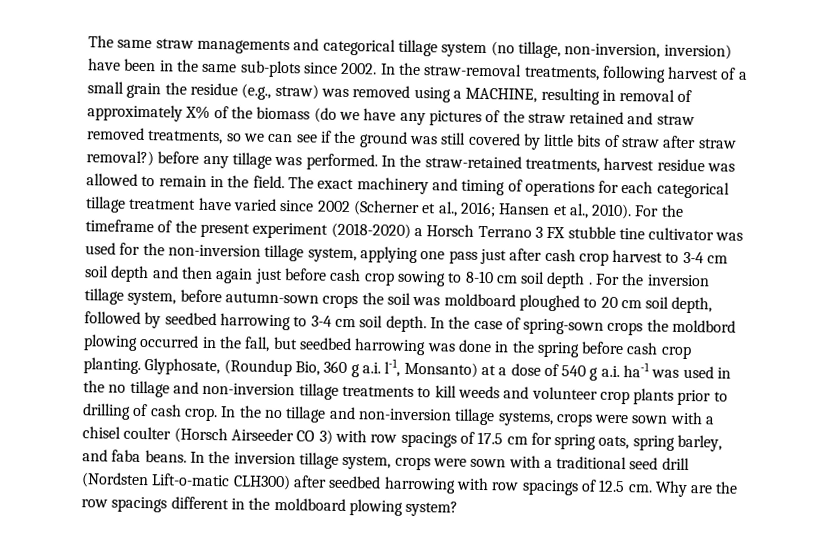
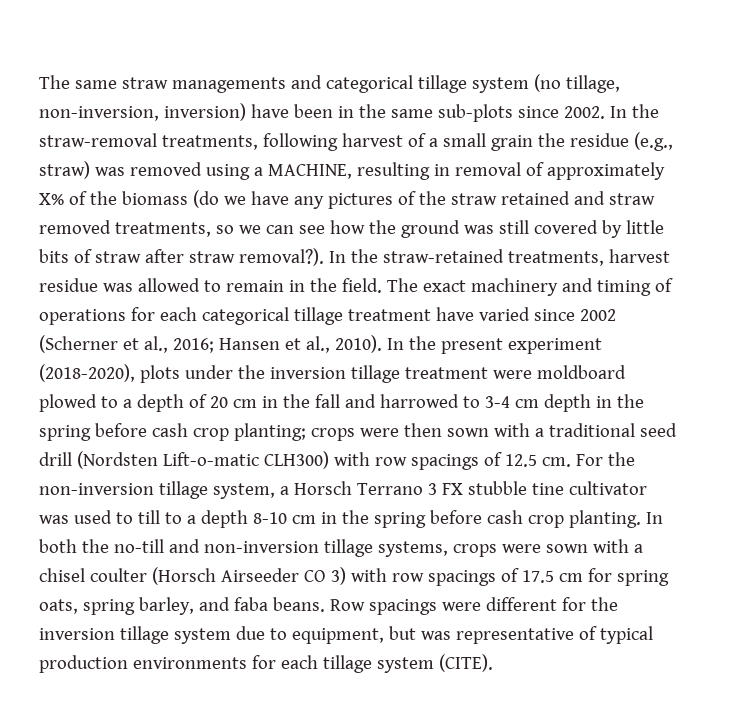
- In the straw-removal treatments, following harvest of a small grain the residue (e.g., straw) was removed using a MACHINE, resulting in removal of approximately X% of the biomass (do we have any pictures of the straw retained and straw removed treatments, so we can see if the ground was still covered by little bits of straw after straw removal?) before any tillage was performed.
+ In the straw-removal treatments, following harvest of a small grain the residue (e.g., straw) was removed using a MACHINE, resulting in removal of approximately X% of the biomass (do we have any pictures of the straw retained and straw removed treatments, so we can see how the ground was still covered by little bits of straw after straw removal?).
- For the timeframe of the present experiment (2018-2020) a Horsch Terrano 3 FX stubble tine cultivator was used for the non-inversion tillage system, applying one pass just after cash crop harvest to 3-4 cm soil depth and then again just before cash crop sowing to 8-10 cm soil depth . For the inversion tillage system, before autumn-sown crops the soil was moldboard ploughed to 20 cm soil depth, followed by seedbed harrowing to 3-4 cm soil depth. In the case of spring-sown crops the moldbord plowing occurred in the fall, but seedbed harrowing was done in the spring before cash crop planting.
+ In the present experiment (2018-2020), plots under the inversion tillage treatment were moldboard plowed to a depth of 20 cm in the fall and harrowed to 3-4 cm depth in the spring before cash crop planting; crops were then sown with a traditional seed drill (Nordsten Lift-o-matic CLH300) with row spacings of 12.5 cm. For the non-inversion tillage system, a Horsch Terrano 3 FX stubble tine cultivator was used to till to a depth 8-10 cm in the spring before cash crop planting.
- Glyphosate, (Roundup Bio, 360 g a.i. l-1, Monsanto) at a dose of 540 g a.i. ha-1 was used in the no tillage and non-inversion tillage treatments to kill weeds and volunteer crop plants prior to drilling of cash crop. In the no tillage and non-inversion tillage systems, crops were sown with a chisel coulter (Horsch Airseeder CO 3) with row spacings of 17.5 cm for spring oats, spring barley, and faba beans.
+ In both the no-till and non-inversion tillage systems, crops were sown with a chisel coulter (Horsch Airseeder CO 3) with row spacings of 17.5 cm for spring oats, spring barley, and faba beans.
- In the inversion tillage system, crops were sown with a traditional seed drill (Nordsten Lift-o-matic CLH300) after seedbed harrowing with row spacings of 12.5 cm. Why are the row spacings different in the moldboard plowing system?
+ Row spacings were different for the inversion tillage system due to equipment, but was representative of typical production environments for each tillage system (CITE).

